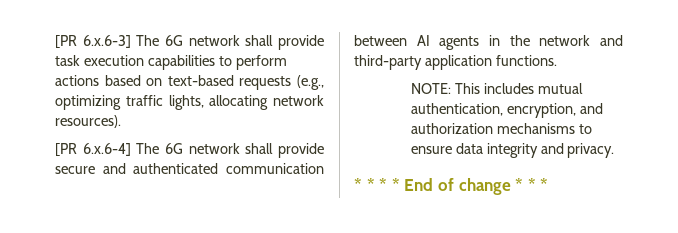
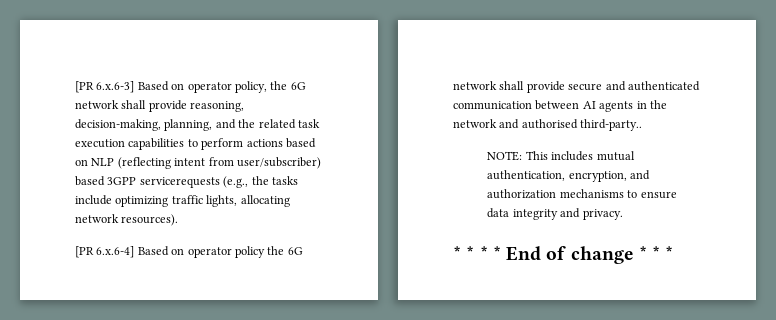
- [PR 6.x.6-3] The 6G network shall provide task execution capabilities to perform actions based on text-based requests (e.g., optimizing traffic lights, allocating network resources).
+ [PR 6.x.6-3] Based on operator policy, the 6G network shall provide reasoning, decision-making, planning, and the related task execution capabilities to perform actions based on NLP (reflecting intent from user/subscriber) based 3GPP servicerequests (e.g., the tasks include optimizing traffic lights, allocating network resources).
- [PR 6.x.6-4] The 6G network shall provide secure and authenticated communication between AI agents in the network and third-party application functions.
+ [PR 6.x.6-4] Based on operator policy the 6G network shall provide secure and authenticated communication between AI agents in the network and authorised third-party..

